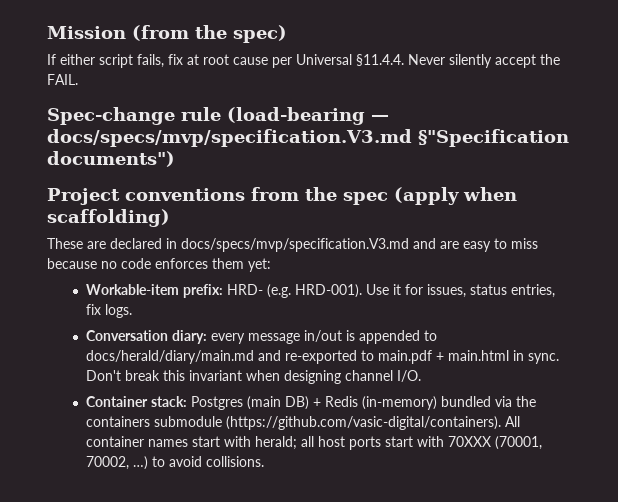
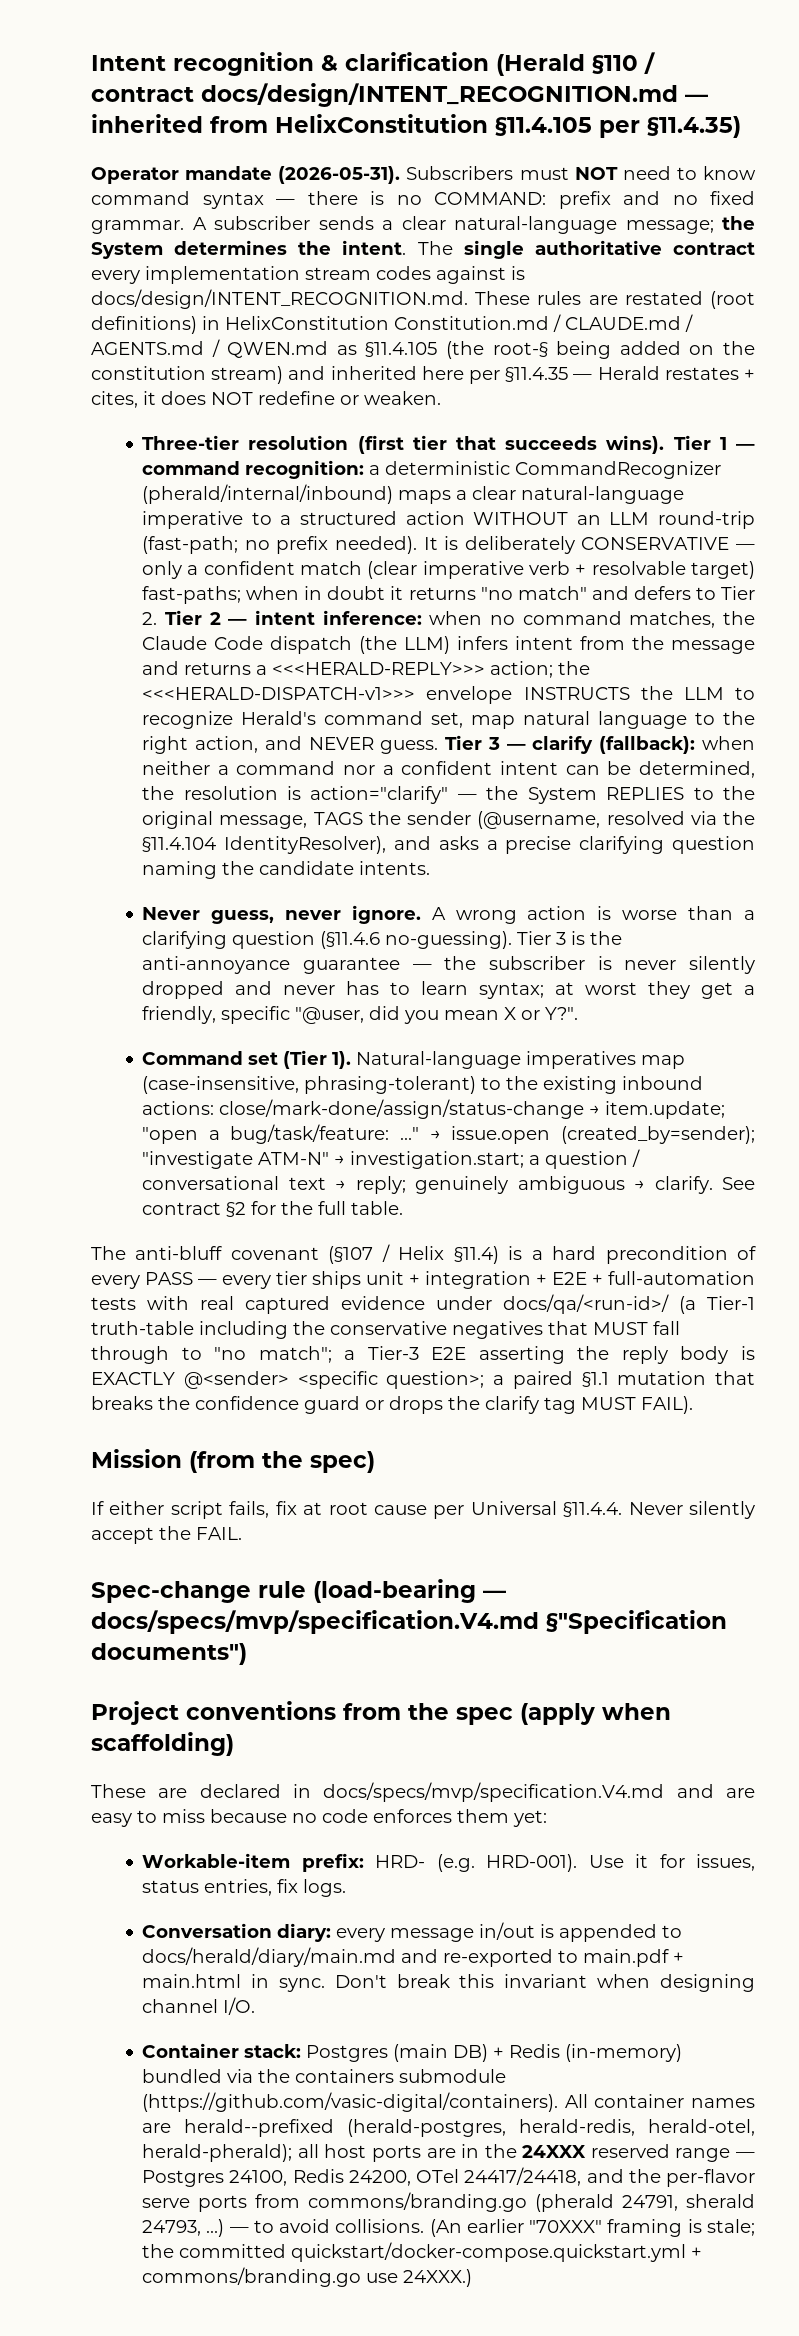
+ Intent recognition & clarification (Herald §110 / contract docs/design/INTENT_RECOGNITION.md — inherited from HelixConstitution §11.4.105 per §11.4.35)
+ Operator mandate (2026-05-31). Subscribers must NOT need to know command syntax — there is no COMMAND: prefix and no fixed grammar. A subscriber sends a clear natural-language message; the System determines the intent. The single authoritative contract every implementation stream codes against is docs/design/INTENT_RECOGNITION.md. These rules are restated (root definitions) in HelixConstitution Constitution.md / CLAUDE.md / AGENTS.md / QWEN.md as §11.4.105 (the root-§ being added on the constitution stream) and inherited here per §11.4.35 — Herald restates + cites, it does NOT redefine or weaken.
+ Three-tier resolution (first tier that succeeds wins). Tier 1 — command recognition: a deterministic CommandRecognizer (pherald/internal/inbound) maps a clear natural-language imperative to a structured action WITHOUT an LLM round-trip (fast-path; no prefix needed). It is deliberately CONSERVATIVE — only a confident match (clear imperative verb + resolvable target) fast-paths; when in doubt it returns "no match" and defers to Tier 2. Tier 2 — intent inference: when no command matches, the Claude Code dispatch (the LLM) infers intent from the message and returns a <<<HERALD-REPLY>>> action; the <<<HERALD-DISPATCH-v1>>> envelope INSTRUCTS the LLM to recognize Herald's command set, map natural language to the right action, and NEVER guess. Tier 3 — clarify (fallback): when neither a command nor a confident intent can be determined, the resolution is action="clarify" — the System REPLIES to the original message, TAGS the sender (@username, resolved via the §11.4.104 IdentityResolver), and asks a precise clarifying question naming the candidate intents.
+ Never guess, never ignore. A wrong action is worse than a clarifying question (§11.4.6 no-guessing). Tier 3 is the anti-annoyance guarantee — the subscriber is never silently dropped and never has to learn syntax; at worst they get a friendly, specific "@user, did you mean X or Y?".
+ Command set (Tier 1). Natural-language imperatives map (case-insensitive, phrasing-tolerant) to the existing inbound actions: close/mark-done/assign/status-change → item.update; "open a bug/task/feature: …" → issue.open (created_by=sender); "investigate ATM-N" → investigation.start; a question / conversational text → reply; genuinely ambiguous → clarify. See contract §2 for the full table.
+ The anti-bluff covenant (§107 / Helix §11.4) is a hard precondition of every PASS — every tier ships unit + integration + E2E + full-automation tests with real captured evidence under docs/qa/<run-id>/ (a Tier-1 truth-table including the conservative negatives that MUST fall through to "no match"; a Tier-3 E2E asserting the reply body is EXACTLY @<sender> <specific question>; a paired §1.1 mutation that breaks the confidence guard or drops the clarify tag MUST FAIL).
- Spec-change rule (load-bearing — docs/specs/mvp/specification.V3.md §"Specification documents")
+ Spec-change rule (load-bearing — docs/specs/mvp/specification.V4.md §"Specification documents")
- These are declared in docs/specs/mvp/specification.V3.md and are easy to miss because no code enforces them yet:
+ These are declared in docs/specs/mvp/specification.V4.md and are easy to miss because no code enforces them yet:
- Container stack: Postgres (main DB) + Redis (in-memory) bundled via the containers submodule (https://github.com/vasic-digital/containers). All container names start with herald; all host ports start with 70XXX (70001, 70002, …) to avoid collisions.
+ Container stack: Postgres (main DB) + Redis (in-memory) bundled via the containers submodule (https://github.com/vasic-digital/containers). All container names are herald--prefixed (herald-postgres, herald-redis, herald-otel, herald-pherald); all host ports are in the 24XXX reserved range — Postgres 24100, Redis 24200, OTel 24417/24418, and the per-flavor serve ports from commons/branding.go (pherald 24791, sherald 24793, …) — to avoid collisions. (An earlier "70XXX" framing is stale; the committed quickstart/docker-compose.quickstart.yml + commons/branding.go use 24XXX.)

